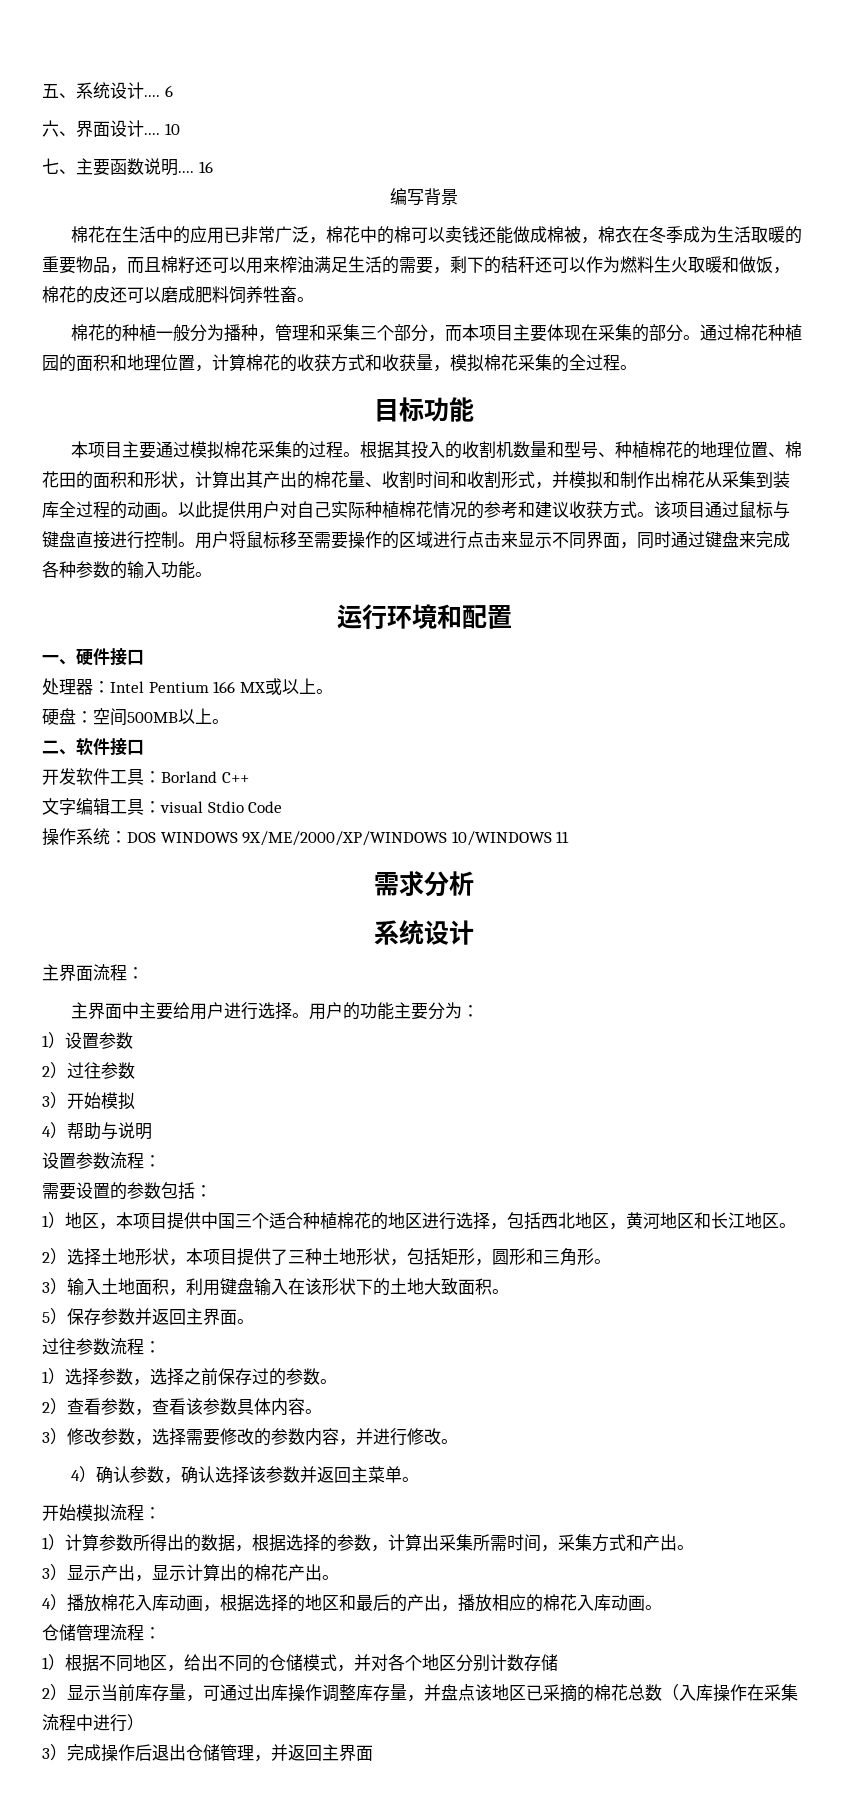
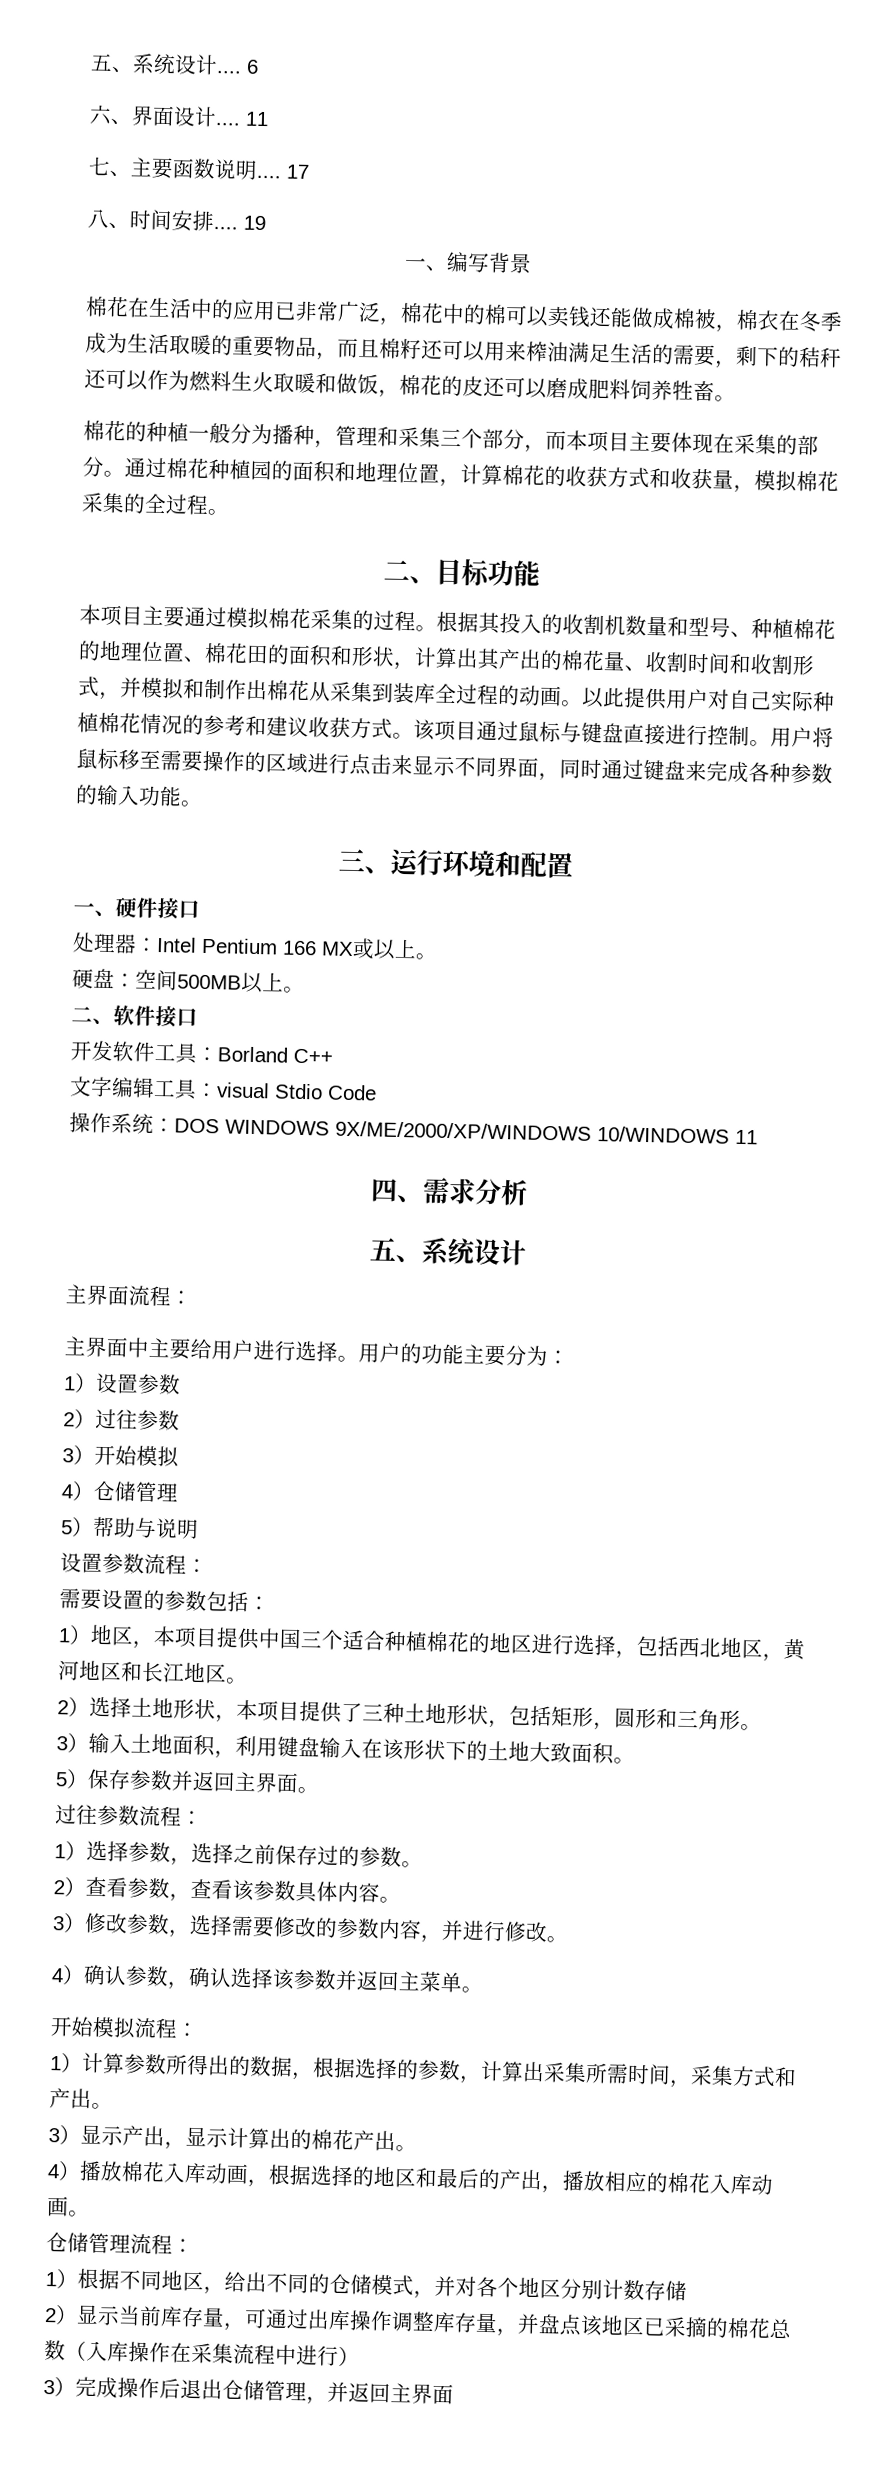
- 六、界面设计.... 10
+ 六、界面设计.... 11
- 16
- 编写背景
+ 17
+ 八、时间安排.... 19
+ 一、编写背景
- 目标功能
+ 二、目标功能
- 运行环境和配置
+ 三、运行环境和配置
- 需求分析
- 系统设计
+ 四、需求分析
+ 五、系统设计
- 4）帮助与说明
+ 4）仓储管理
+ 5）帮助与说明

